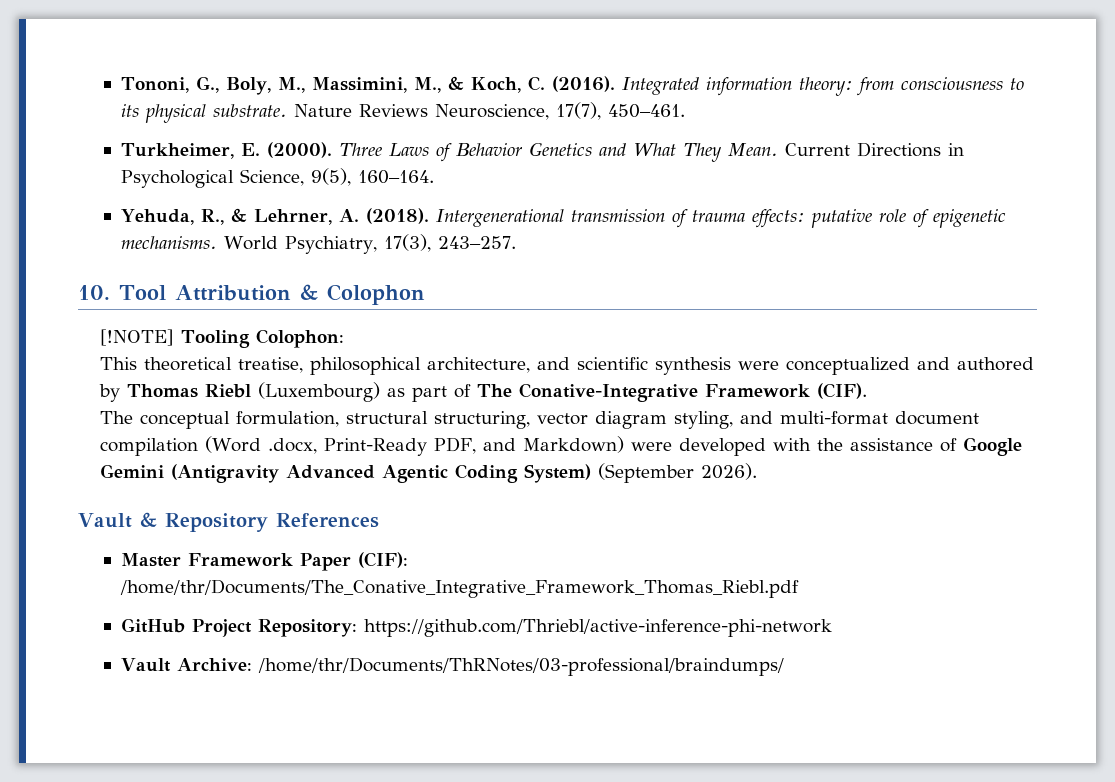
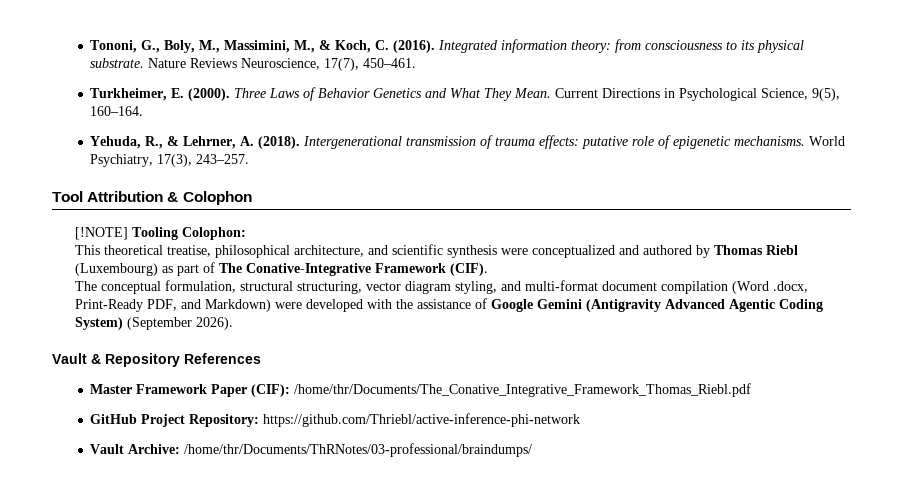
- 10. Tool Attribution & Colophon
+ Tool Attribution & Colophon

